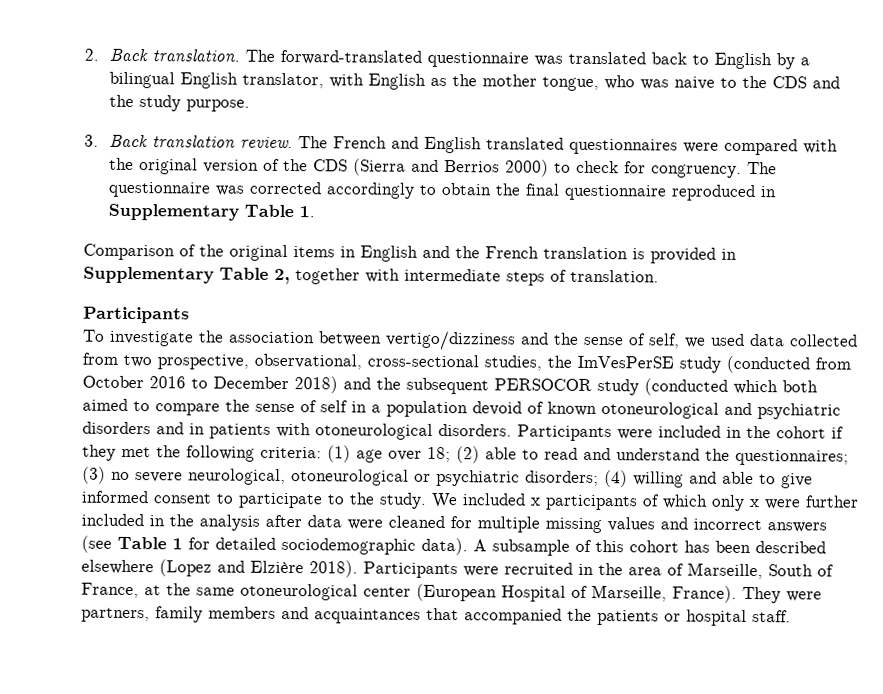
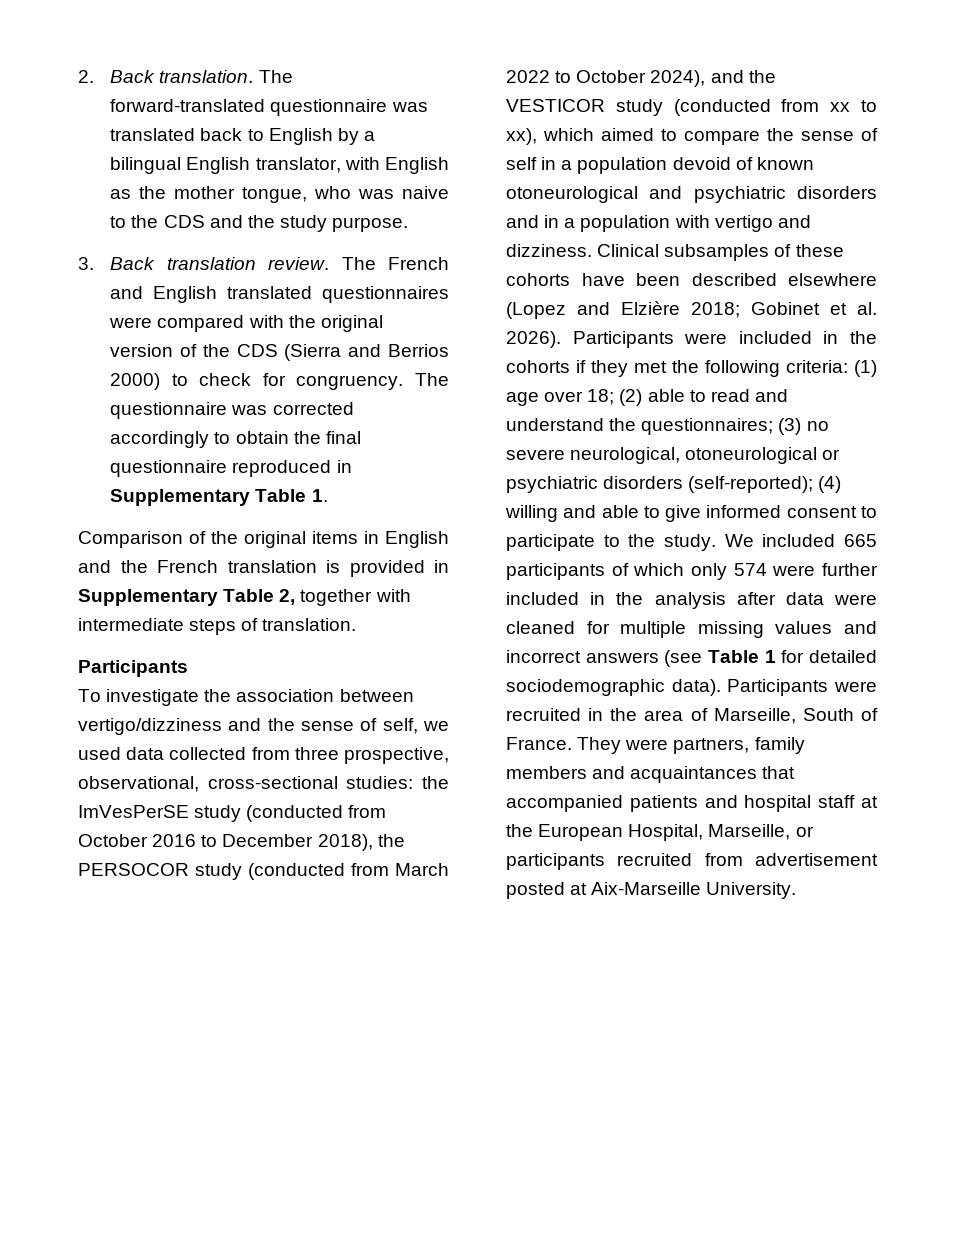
- To investigate the association between vertigo/dizziness and the sense of self, we used data collected from two prospective, observational, cross-sectional studies, the ImVesPerSE study (conducted from October 2016 to December 2018) and the subsequent PERSOCOR study (conducted which both aimed to compare the sense of self in a population devoid of known otoneurological and psychiatric disorders and in patients with otoneurological disorders.
+ To investigate the association between vertigo/dizziness and the sense of self, we used data collected from three prospective, observational, cross-sectional studies: the ImVesPerSE study (conducted from October 2016 to December 2018), the PERSOCOR study (conducted from March 2022 to October 2024), and the VESTICOR study (conducted from xx to xx), which aimed to compare the sense of self in a population devoid of known otoneurological and psychiatric disorders and in a population with vertigo and dizziness. Clinical subsamples of these cohorts have been described elsewhere (Lopez and Elzière 2018; Gobinet et al. 2026).
- Participants were included in the cohort if they met the following criteria: (1) age over 18; (2) able to read and understand the questionnaires; (3) no severe neurological, otoneurological or psychiatric disorders; (4) willing and able to give informed consent to participate to the study.
+ Participants were included in the cohorts if they met the following criteria: (1) age over 18; (2) able to read and understand the questionnaires; (3) no severe neurological, otoneurological or psychiatric disorders (self-reported); (4) willing and able to give informed consent to participate to the study.
- We included x participants of which only x were further included in the analysis after data were cleaned for multiple missing values and incorrect answers (see Table 1 for detailed sociodemographic data).
+ We included 665 participants of which only 574 were further included in the analysis after data were cleaned for multiple missing values and incorrect answers (see Table 1 for detailed sociodemographic data).
- A subsample of this cohort has been described elsewhere (Lopez and Elzière 2018).
- Participants were recruited in the area of Marseille, South of France, at the same otoneurological center (European Hospital of Marseille, France).
+ Participants were recruited in the area of Marseille, South of France.
- They were partners, family members and acquaintances that accompanied the patients or hospital staff.
+ They were partners, family members and acquaintances that accompanied patients and hospital staff at the European Hospital, Marseille, or participants recruited from advertisement posted at Aix-Marseille University.

